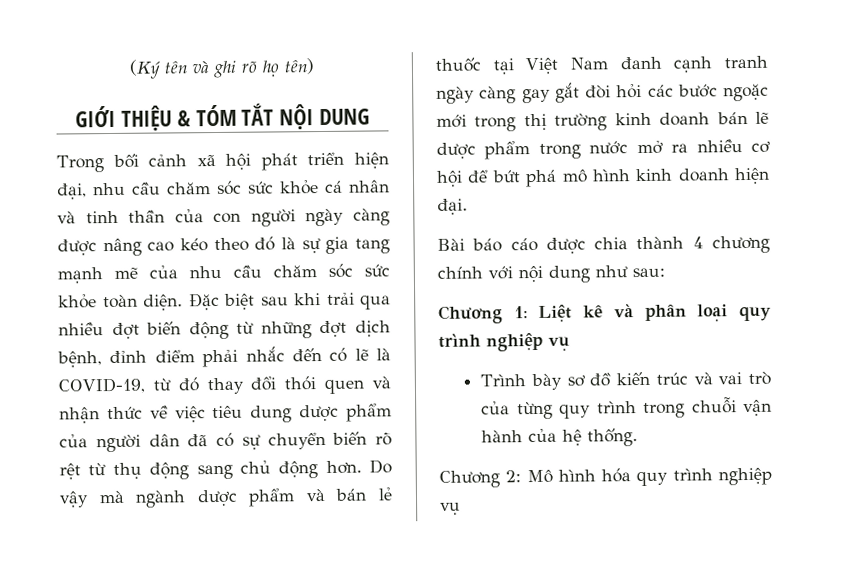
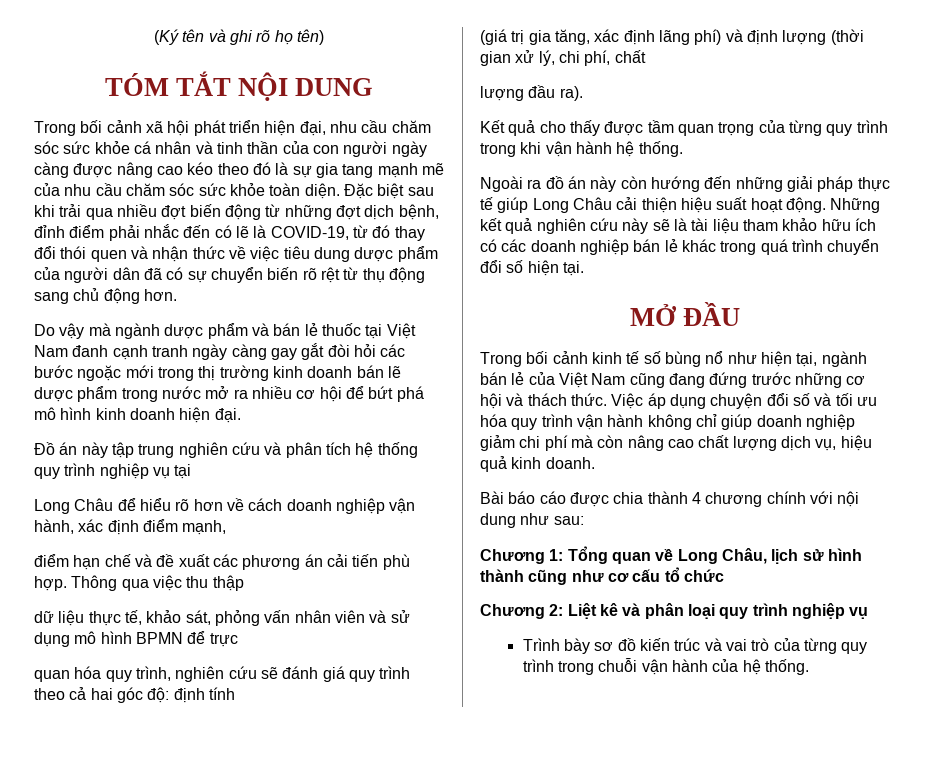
- GIỚI THIỆU & TÓM TẮT NỘI DUNG
+ TÓM TẮT NỘI DUNG
- Đặc biệt sau khi trải qua nhiều đợt biến động từ những đợt dịch bệnh, đỉnh điểm phải nhắc đến có lẽ là COVID-19, từ đó thay đổi thói quen và nhận thức về việc tiêu dung dược phẩm của người dân đã có sự chuyển biến rõ rệt từ thụ động sang chủ động hơn. Do vậy mà ngành dược phẩm và bán lẻ thuốc tại Việt Nam đanh cạnh tranh ngày càng gay gắt đòi hỏi các bước ngoặc mới trong thị trường kinh doanh bán lẽ dược phẩm trong nước mở ra nhiều cơ hội để bứt phá mô hình kinh doanh hiện đại.
+ Đặc biệt sau khi trải qua nhiều đợt biến động từ những đợt dịch bệnh, đỉnh điểm phải nhắc đến có lẽ là COVID-19, từ đó thay đổi thói quen và nhận thức về việc tiêu dung dược phẩm của người dân đã có sự chuyển biến rõ rệt từ thụ động sang chủ động hơn.
+ Do vậy mà ngành dược phẩm và bán lẻ thuốc tại Việt Nam đanh cạnh tranh ngày càng gay gắt đòi hỏi các bước ngoặc mới trong thị trường kinh doanh bán lẽ dược phẩm trong nước mở ra nhiều cơ hội để bứt phá mô hình kinh doanh hiện đại.
+ Đồ án này tập trung nghiên cứu và phân tích hệ thống quy trình nghiệp vụ tại
+ Long Châu để hiểu rõ hơn về cách doanh nghiệp vận hành, xác định điểm mạnh,
+ điểm hạn chế và đề xuất các phương án cải tiến phù hợp. Thông qua việc thu thập
+ dữ liệu thực tế, khảo sát, phỏng vấn nhân viên và sử dụng mô hình BPMN để trực
+ quan hóa quy trình, nghiên cứu sẽ đánh giá quy trình theo cả hai góc độ: định tính
+ (giá trị gia tăng, xác định lãng phí) và định lượng (thời gian xử lý, chi phí, chất
+ lượng đầu ra).
+ Kết quả cho thấy được tầm quan trọng của từng quy trình trong khi vận hành hệ thống.
+ Ngoài ra đồ án này còn hướng đến những giải pháp thực tế giúp Long Châu cải thiện hiệu suất hoạt động. Những kết quả nghiên cứu này sẽ là tài liệu tham khảo hữu ích có các doanh nghiệp bán lẻ khác trong quá trình chuyển đổi số hiện tại.
+ MỞ ĐẦU
+ Trong bối cảnh kinh tế số bùng nổ như hiện tại, ngành bán lẻ của Việt Nam cũng đang đứng trước những cơ hội và thách thức. Việc áp dụng chuyện đổi số và tối ưu hóa quy trình vận hành không chỉ giúp doanh nghiệp giảm chi phí mà còn nâng cao chất lượng dịch vụ, hiệu quả kinh doanh.
- Chương 1: Liệt kê và phân loại quy trình nghiệp vụ
+ Chương 1: Tổng quan về Long Châu, lịch sử hình thành cũng như cơ cấu tổ chức
+ Chương 2: Liệt kê và phân loại quy trình nghiệp vụ
- Chương 2: Mô hình hóa quy trình nghiệp vụ

